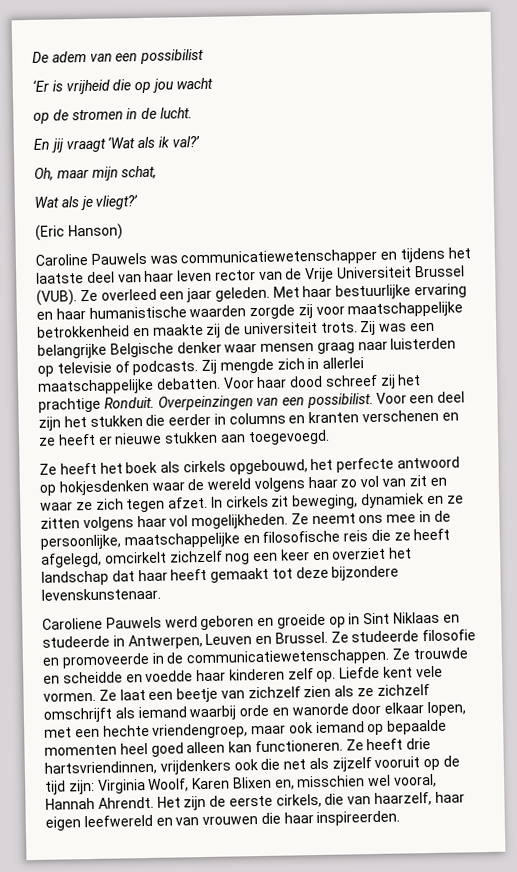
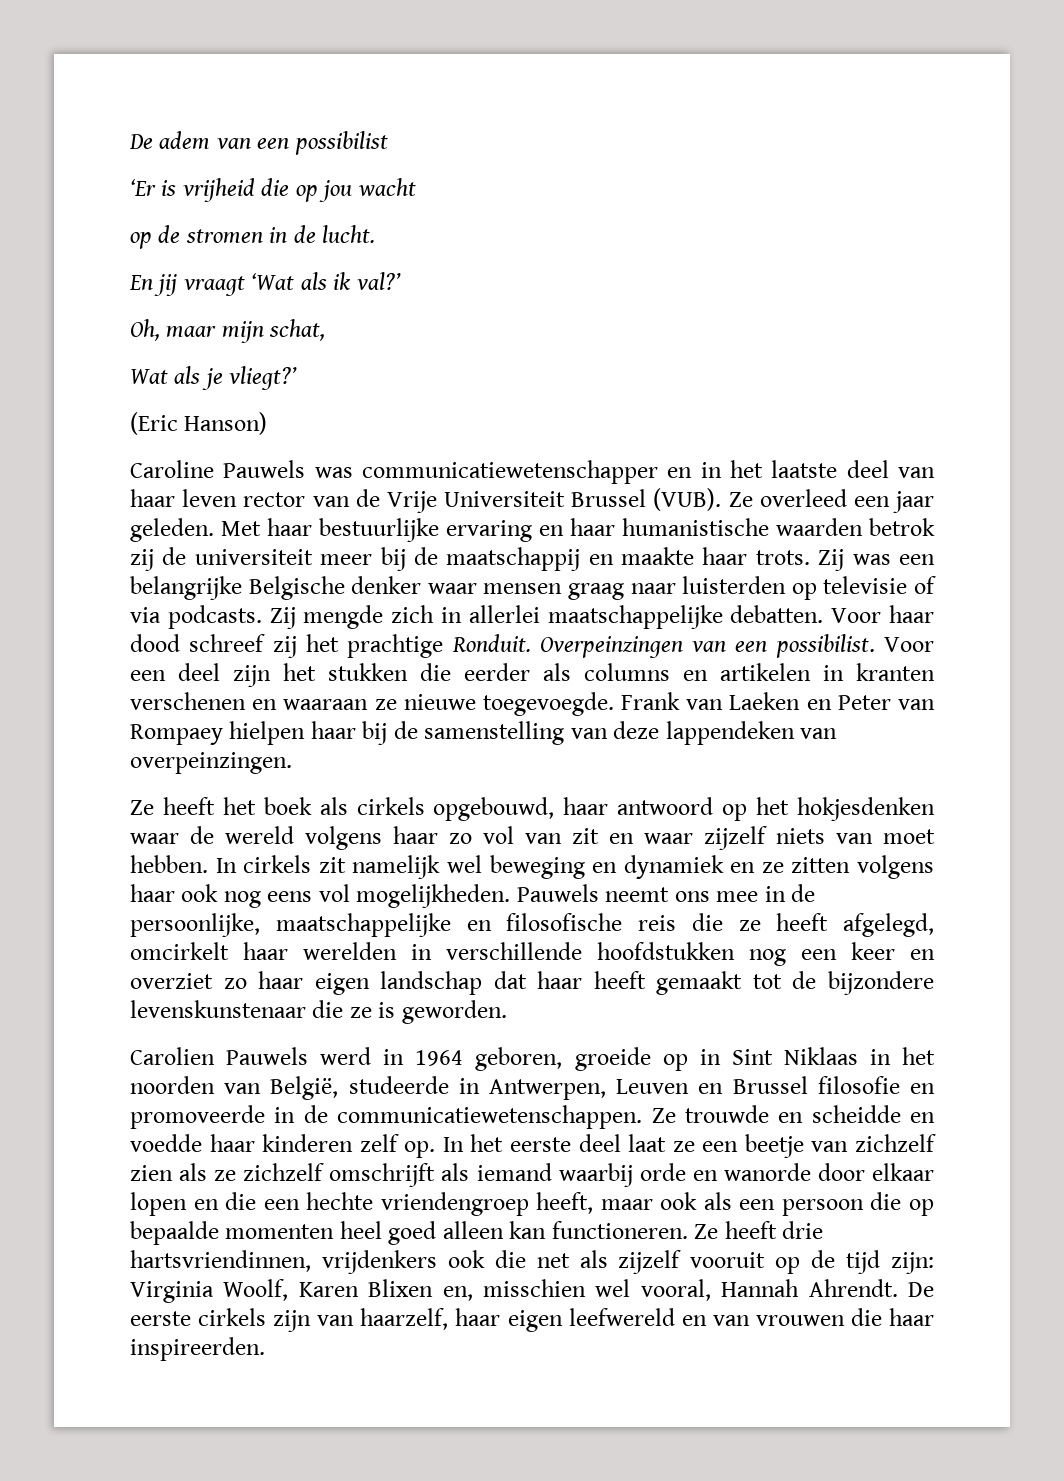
- Caroline Pauwels was communicatiewetenschapper en tijdens het laatste deel van haar leven rector van de Vrije Universiteit Brussel (VUB).
+ Caroline Pauwels was communicatiewetenschapper en in het laatste deel van haar leven rector van de Vrije Universiteit Brussel (VUB).
- Met haar bestuurlijke ervaring en haar humanistische waarden zorgde zij voor maatschappelijke betrokkenheid en maakte zij de universiteit trots.
+ Met haar bestuurlijke ervaring en haar humanistische waarden betrok zij de universiteit meer bij de maatschappij en maakte haar trots.
- Zij was een belangrijke Belgische denker waar mensen graag naar luisterden op televisie of podcasts.
+ Zij was een belangrijke Belgische denker waar mensen graag naar luisterden op televisie of via podcasts.
- Voor een deel zijn het stukken die eerder in columns en kranten verschenen en ze heeft er nieuwe stukken aan toegevoegd.
+ Voor een deel zijn het stukken die eerder als columns en artikelen in kranten verschenen en waaraan ze nieuwe toegevoegde. Frank van Laeken en Peter van Rompaey hielpen haar bij de samenstelling van deze lappendeken van overpeinzingen.
- Ze heeft het boek als cirkels opgebouwd, het perfecte antwoord op hokjesdenken waar de wereld volgens haar zo vol van zit en waar ze zich tegen afzet. In cirkels zit beweging, dynamiek en ze zitten volgens haar vol mogelijkheden.
+ Ze heeft het boek als cirkels opgebouwd, haar antwoord op het hokjesdenken waar de wereld volgens haar zo vol van zit en waar zijzelf niets van moet hebben. In cirkels zit namelijk wel beweging en dynamiek en ze zitten volgens haar ook nog eens vol mogelijkheden.
- Ze neemt ons mee in de persoonlijke, maatschappelijke en filosofische reis die ze heeft afgelegd, omcirkelt zichzelf nog een keer en overziet het landschap dat haar heeft gemaakt tot deze bijzondere levenskunstenaar.
- Caroliene Pauwels werd geboren en groeide op in Sint Niklaas en studeerde in Antwerpen, Leuven en Brussel. Ze studeerde filosofie en promoveerde in de communicatiewetenschappen.
+ Pauwels neemt ons mee in de persoonlijke, maatschappelijke en filosofische reis die ze heeft afgelegd, omcirkelt haar werelden in verschillende hoofdstukken nog een keer en overziet zo haar eigen landschap dat haar heeft gemaakt tot de bijzondere levenskunstenaar die ze is geworden.
+ Carolien Pauwels werd in 1964 geboren, groeide op in Sint Niklaas in het noorden van België, studeerde in Antwerpen, Leuven en Brussel filosofie en promoveerde in de communicatiewetenschappen.
- Ze trouwde en scheidde en voedde haar kinderen zelf op. Liefde kent vele vormen. Ze laat een beetje van zichzelf zien als ze zichzelf omschrijft als iemand waarbij orde en wanorde door elkaar lopen, met een hechte vriendengroep, maar ook iemand op bepaalde momenten heel goed alleen kan functioneren.
+ Ze trouwde en scheidde en voedde haar kinderen zelf op. In het eerste deel laat ze een beetje van zichzelf zien als ze zichzelf omschrijft als iemand waarbij orde en wanorde door elkaar lopen en die een hechte vriendengroep heeft, maar ook als een persoon die op bepaalde momenten heel goed alleen kan functioneren.
- Het zijn de eerste cirkels, die van haarzelf, haar eigen leefwereld en van vrouwen die haar inspireerden.
+ De eerste cirkels zijn van haarzelf, haar eigen leefwereld en van vrouwen die haar inspireerden.

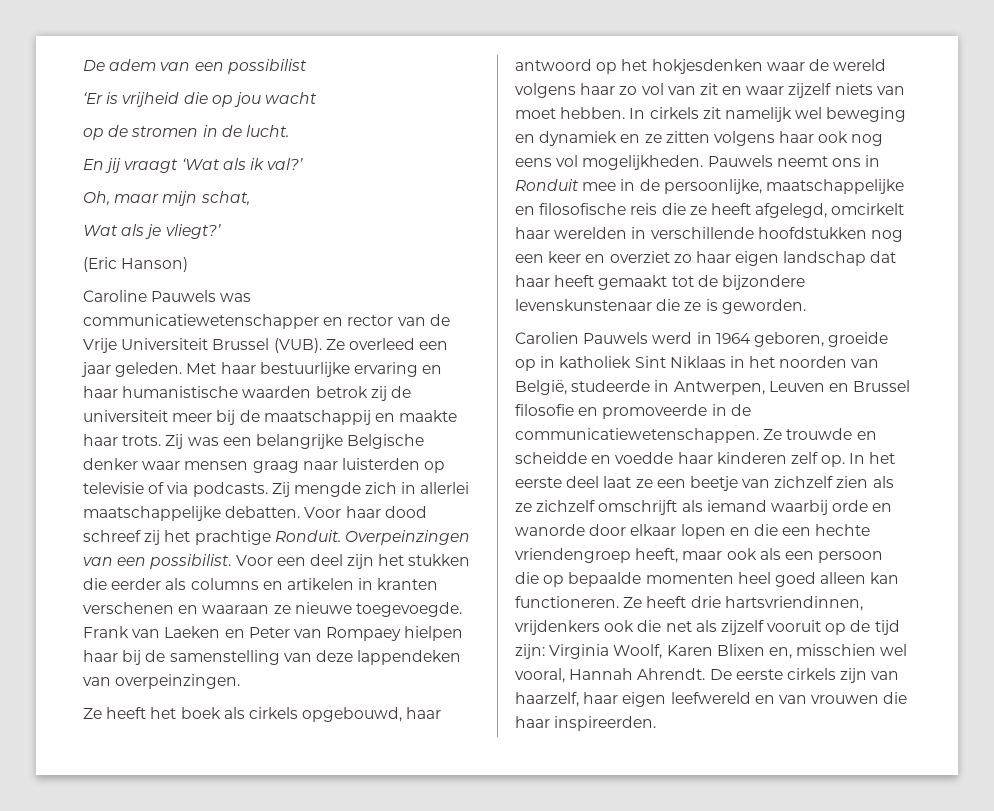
- Caroline Pauwels was communicatiewetenschapper en in het laatste deel van haar leven rector van de Vrije Universiteit Brussel (VUB).
+ Caroline Pauwels was communicatiewetenschapper en rector van de Vrije Universiteit Brussel (VUB).
- Pauwels neemt ons mee in de persoonlijke, maatschappelijke en filosofische reis die ze heeft afgelegd, omcirkelt haar werelden in verschillende hoofdstukken nog een keer en overziet zo haar eigen landschap dat haar heeft gemaakt tot de bijzondere levenskunstenaar die ze is geworden.
+ Pauwels neemt ons in Ronduit mee in de persoonlijke, maatschappelijke en filosofische reis die ze heeft afgelegd, omcirkelt haar werelden in verschillende hoofdstukken nog een keer en overziet zo haar eigen landschap dat haar heeft gemaakt tot de bijzondere levenskunstenaar die ze is geworden.
- Carolien Pauwels werd in 1964 geboren, groeide op in Sint Niklaas in het noorden van België, studeerde in Antwerpen, Leuven en Brussel filosofie en promoveerde in de communicatiewetenschappen.
+ Carolien Pauwels werd in 1964 geboren, groeide op in katholiek Sint Niklaas in het noorden van België, studeerde in Antwerpen, Leuven en Brussel filosofie en promoveerde in de communicatiewetenschappen.

